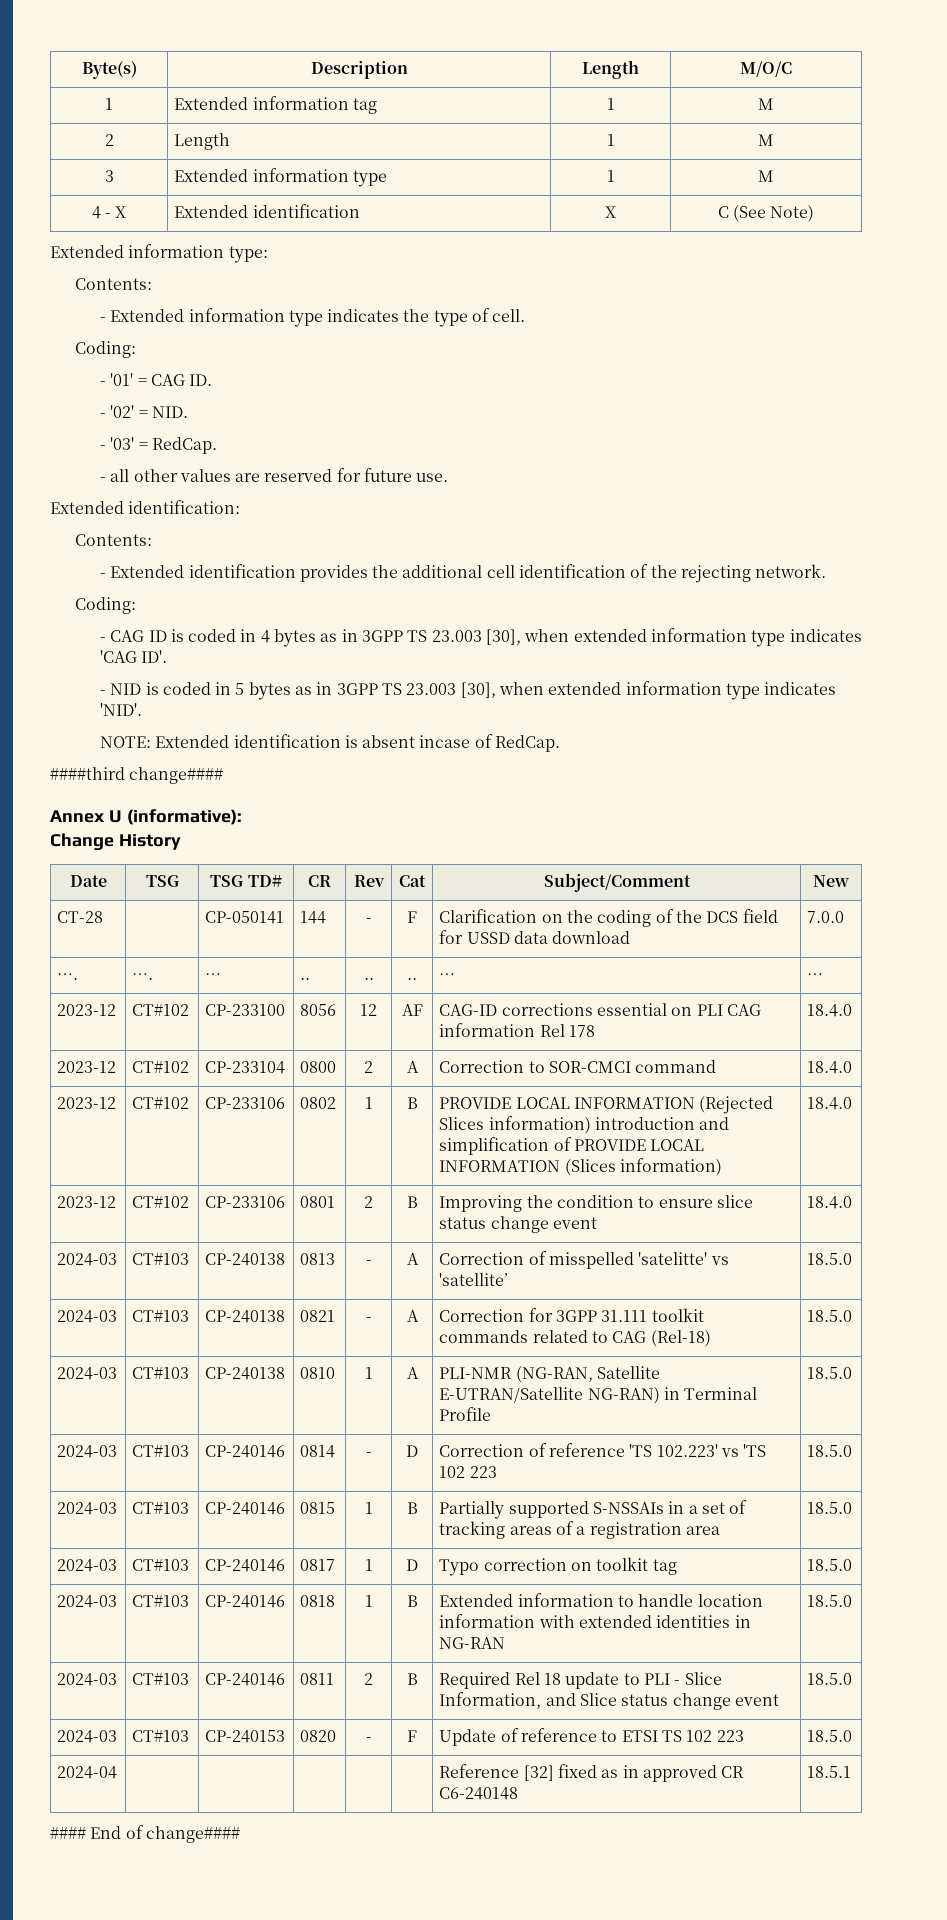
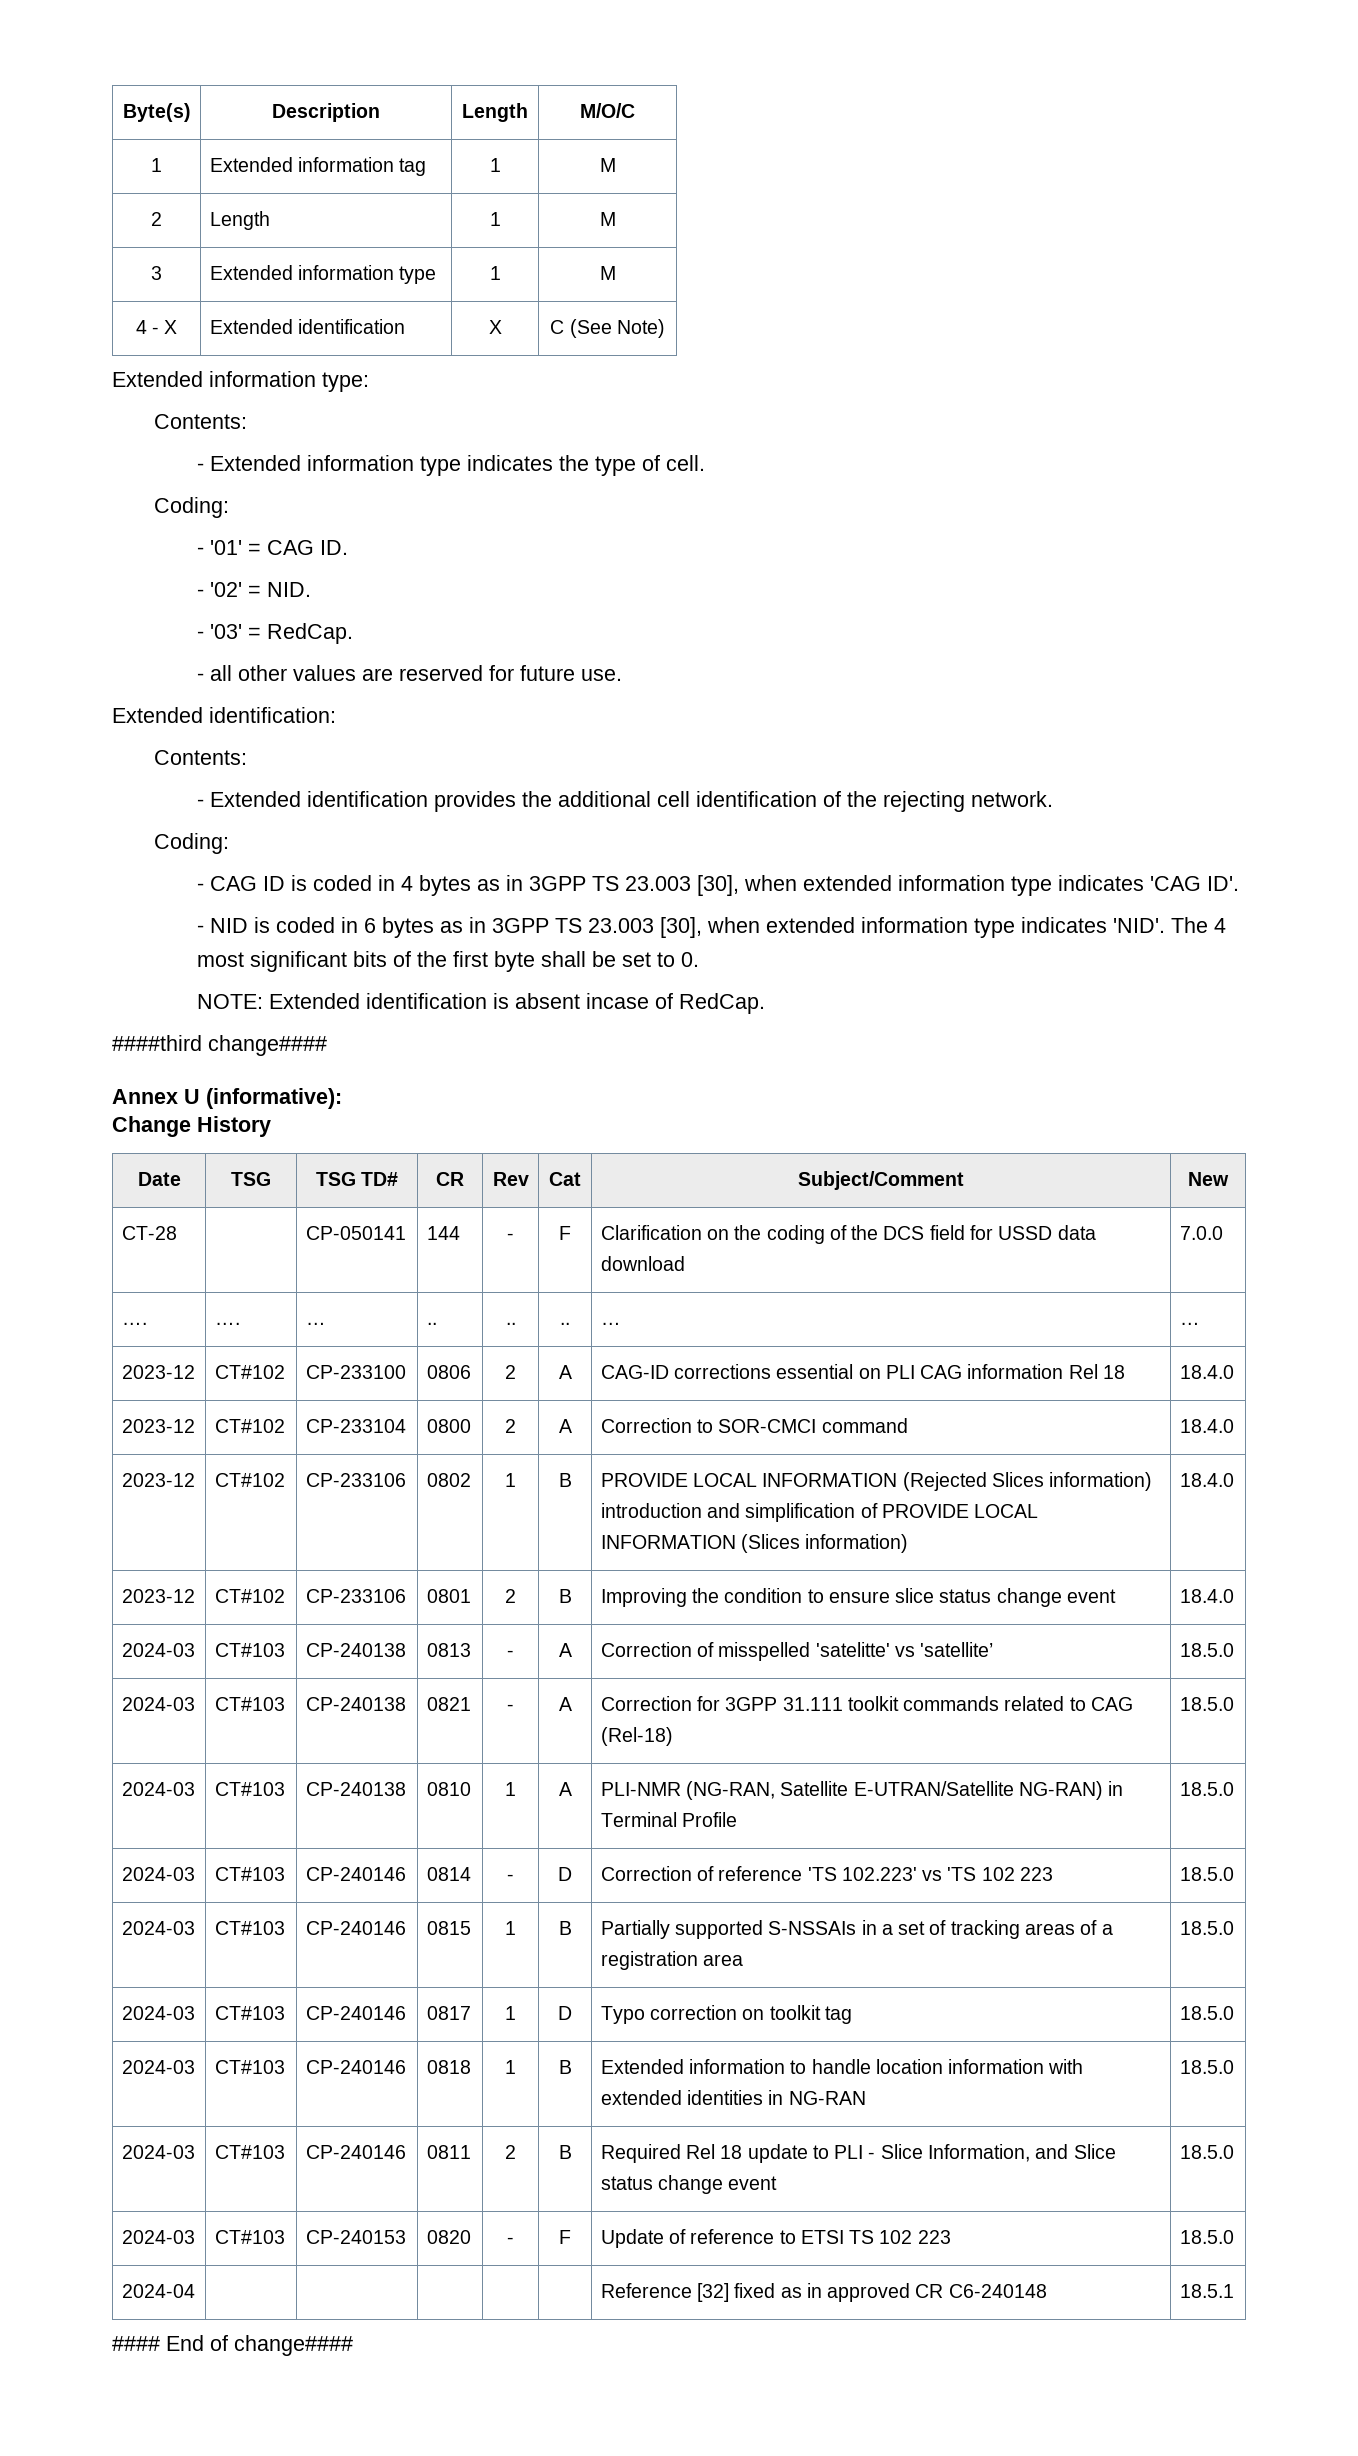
- - NID is coded in 5 bytes as in 3GPP TS 23.003 [30], when extended information type indicates 'NID'.
+ - NID is coded in 6 bytes as in 3GPP TS 23.003 [30], when extended information type indicates 'NID'. The 4 most significant bits of the first byte shall be set to 0.
- 2023-12 | CT#102 | CP-233100 | 8056 | 12 | AF | CAG-ID corrections essential on PLI CAG information Rel 178 | 18.4.0
+ 2023-12 | CT#102 | CP-233100 | 0806 | 2 | A | CAG-ID corrections essential on PLI CAG information Rel 18 | 18.4.0

